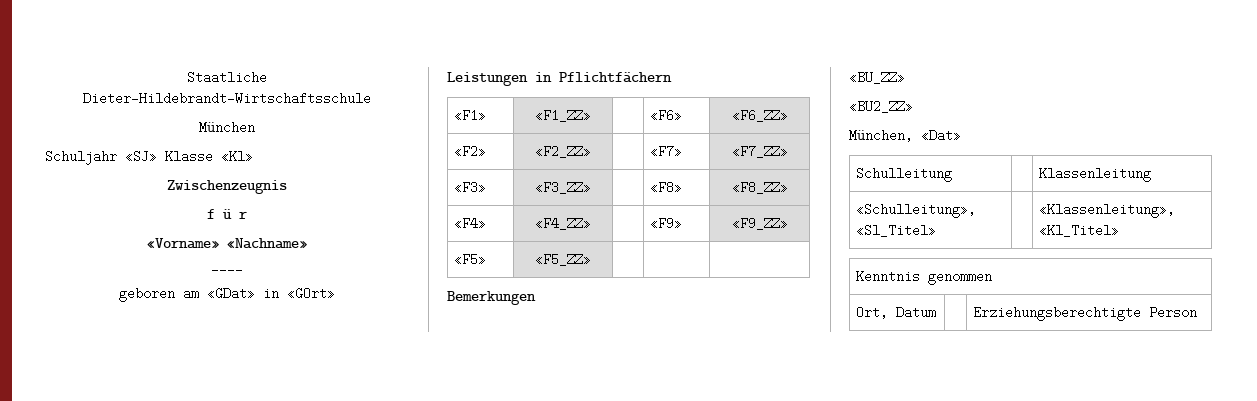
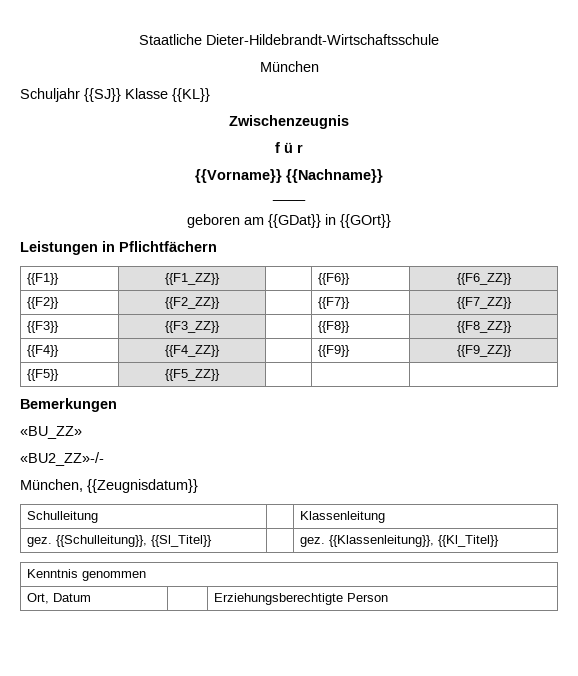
- Schuljahr «SJ» Klasse «Kl»
+ Schuljahr {{SJ}} Klasse {{KL}}
- «Vorname» «Nachname»
+ {{Vorname}} {{Nachname}}
- geboren am «GDat» in «GOrt»
+ geboren am {{GDat}} in {{GOrt}}
- «F1» | «F1_ZZ» | | «F6» | «F6_ZZ»
- «F2» | «F2_ZZ» | | «F7» | «F7_ZZ»
- «F3» | «F3_ZZ» | | «F8» | «F8_ZZ»
- «F4» | «F4_ZZ» | | «F9» | «F9_ZZ»
- «F5» | «F5_ZZ» | | |
+ {{F1}} | {{F1_ZZ}} | | {{F6}} | {{F6_ZZ}}
+ {{F2}} | {{F2_ZZ}} | | {{F7}} | {{F7_ZZ}}
+ {{F3}} | {{F3_ZZ}} | | {{F8}} | {{F8_ZZ}}
+ {{F4}} | {{F4_ZZ}} | | {{F9}} | {{F9_ZZ}}
+ {{F5}} | {{F5_ZZ}} | | |
- «BU2_ZZ»
+ «BU2_ZZ»-/-
- München, «Dat»
+ München, {{Zeugnisdatum}}
- «Schulleitung», «Sl_Titel» | | «Klassenleitung», «Kl_Titel»
+ gez. {{Schulleitung}}, {{Sl_Titel}} | | gez. {{Klassenleitung}}, {{Kl_Titel}}

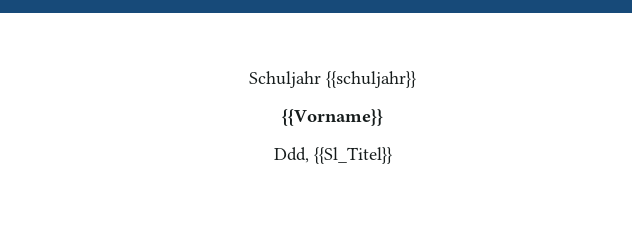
- Staatliche Dieter-Hildebrandt-Wirtschaftsschule
- München
- Schuljahr {{SJ}} Klasse {{KL}}
- Zwischenzeugnis
- f ü r
- {{Vorname}} {{Nachname}}
- ____
- geboren am {{GDat}} in {{GOrt}}
- Leistungen in Pflichtfächern
- {{F1}} | {{F1_ZZ}} | | {{F6}} | {{F6_ZZ}}
- {{F2}} | {{F2_ZZ}} | | {{F7}} | {{F7_ZZ}}
- {{F3}} | {{F3_ZZ}} | | {{F8}} | {{F8_ZZ}}
- {{F4}} | {{F4_ZZ}} | | {{F9}} | {{F9_ZZ}}
- {{F5}} | {{F5_ZZ}} | | |
- Bemerkungen
- «BU_ZZ»
- «BU2_ZZ»-/-
- München, {{Zeugnisdatum}}
- Schulleitung | | Klassenleitung
- gez. {{Schulleitung}}, {{Sl_Titel}} | | gez. {{Klassenleitung}}, {{Kl_Titel}}
- Kenntnis genommen
- Ort, Datum | | Erziehungsberechtigte Person
+ Schuljahr {{schuljahr}}
+ {{Vorname}}
+ Ddd, {{Sl_Titel}}

